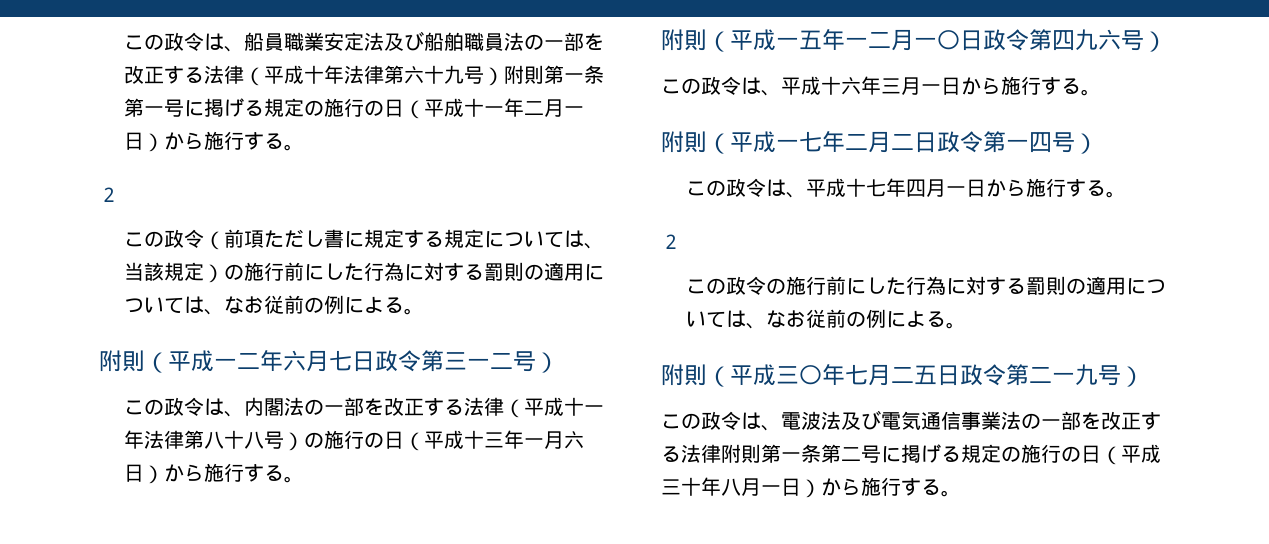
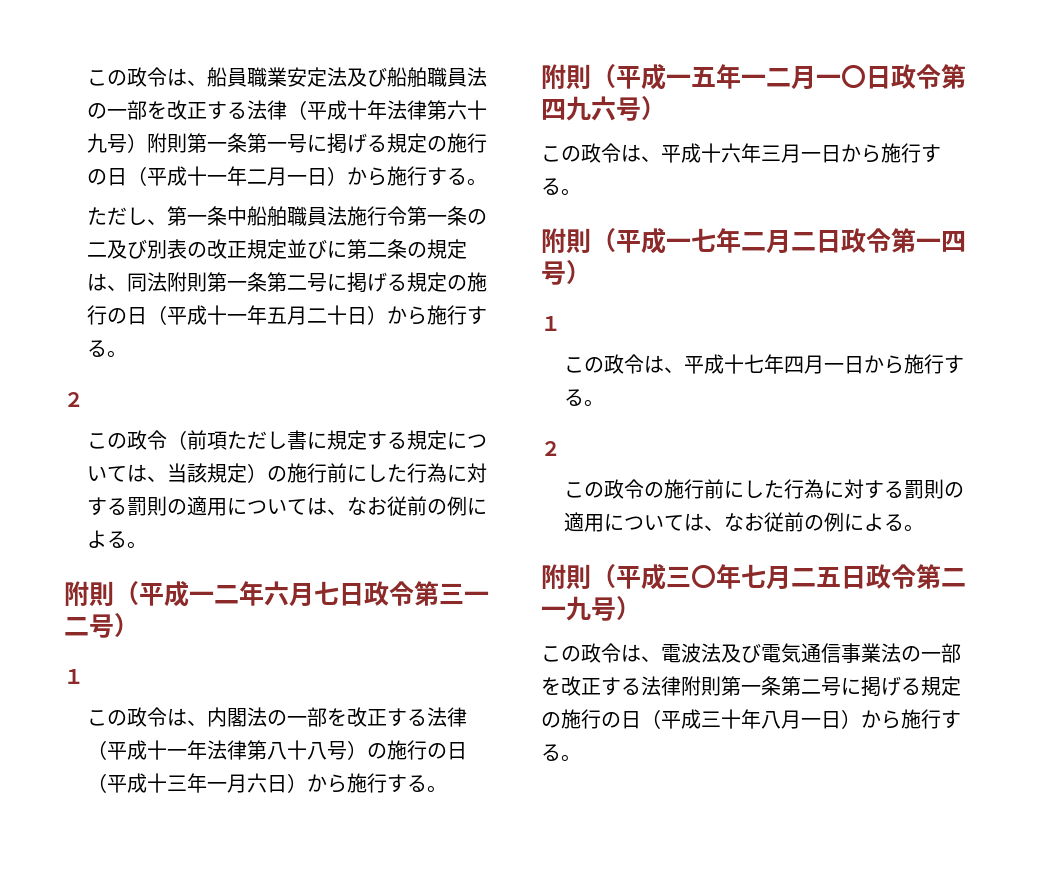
+ ただし、第一条中船舶職員法施行令第一条の二及び別表の改正規定並びに第二条の規定は、同法附則第一条第二号に掲げる規定の施行の日（平成十一年五月二十日）から施行する。
  附則（平成一二年六月七日政令第三一二号）
+ １
  附則（平成一七年二月二日政令第一四号）
+ １

